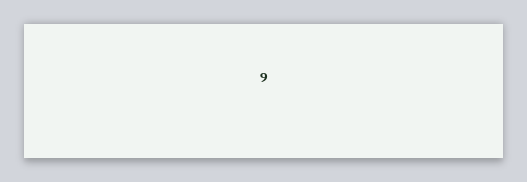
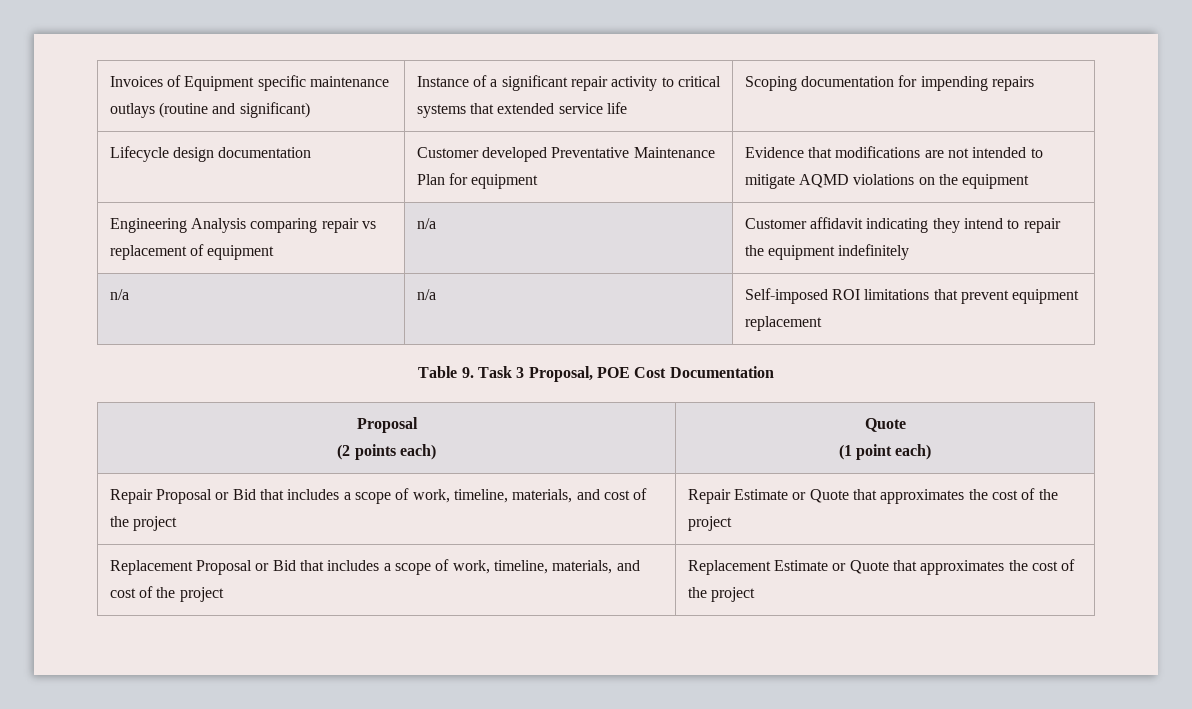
- 9
+ Invoices of Equipment specific maintenance outlays (routine and significant) | Instance of a significant repair activity to critical systems that extended service life | Scoping documentation for impending repairs
+ Lifecycle design documentation | Customer developed Preventative Maintenance Plan for equipment | Evidence that modifications are not intended to mitigate AQMD violations on the equipment
+ Engineering Analysis comparing repair vs replacement of equipment | n/a | Customer affidavit indicating they intend to repair the equipment indefinitely
+ n/a | n/a | Self-imposed ROI limitations that prevent equipment replacement
+ Table 9. Task 3 Proposal, POE Cost Documentation
+ Proposal
+ (2 points each) | Quote
+ (1 point each)
+ Repair Proposal or Bid that includes a scope of work, timeline, materials, and cost of the project | Repair Estimate or Quote that approximates the cost of the project
+ Replacement Proposal or Bid that includes a scope of work, timeline, materials, and cost of the project | Replacement Estimate or Quote that approximates the cost of the project

